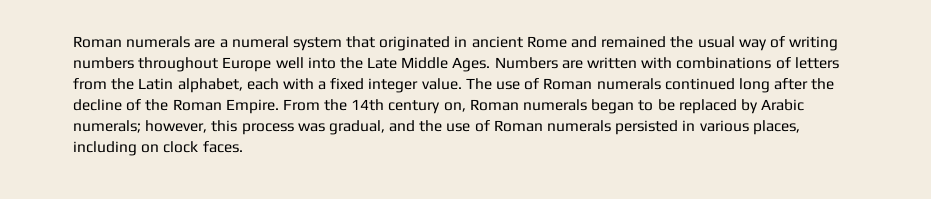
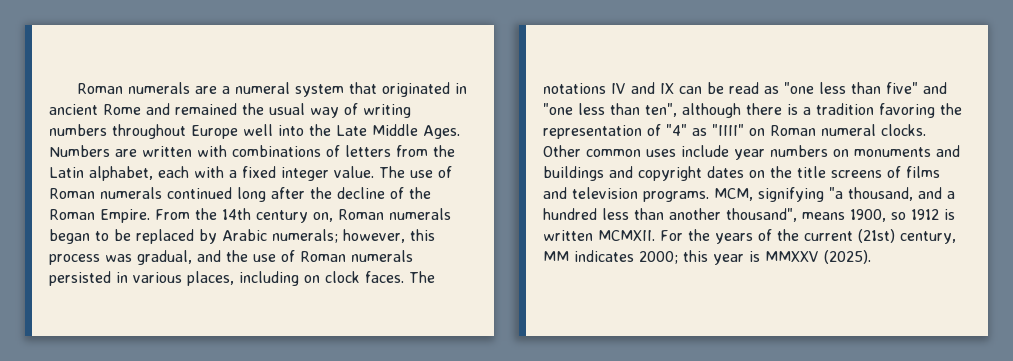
+ The notations IV and IX can be read as "one less than five" and "one less than ten", although there is a tradition favoring the representation of "4" as "IIII" on Roman numeral clocks. Other common uses include year numbers on monuments and buildings and copyright dates on the title screens of films and television programs. MCM, signifying "a thousand, and a hundred less than another thousand", means 1900, so 1912 is written MCMXII. For the years of the current (21st) century, MM indicates 2000; this year is MMXXV (2025).

